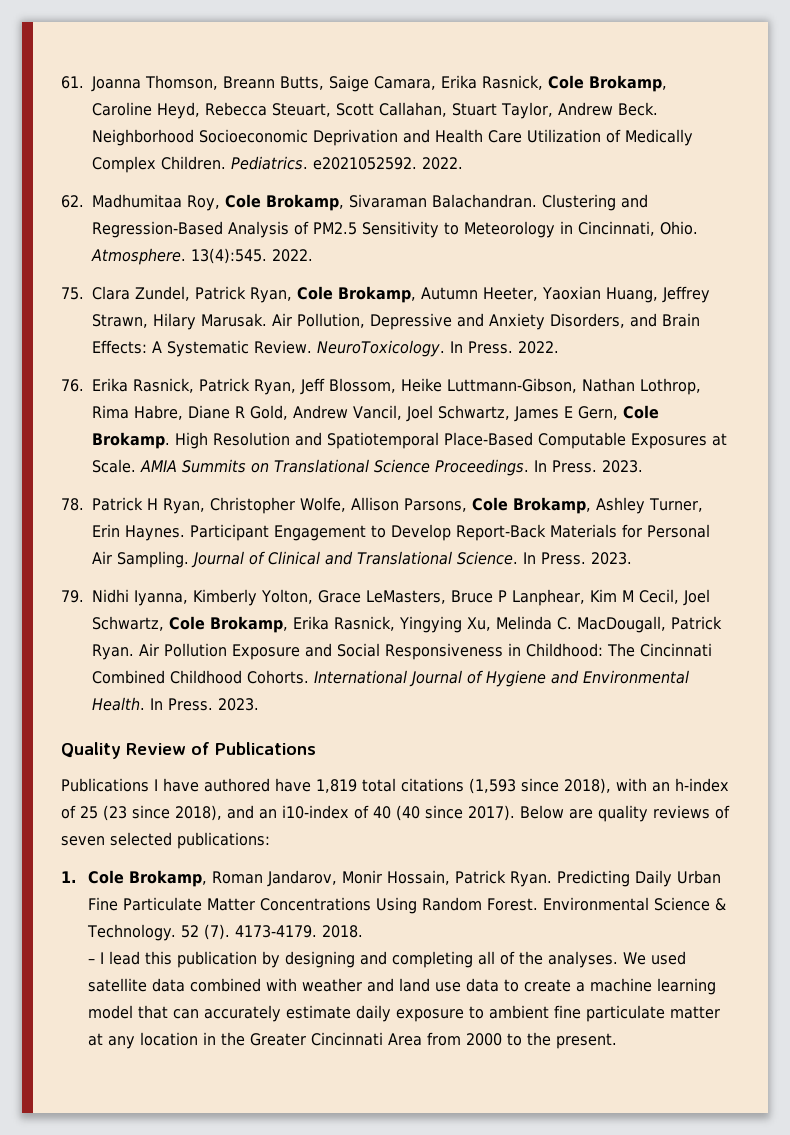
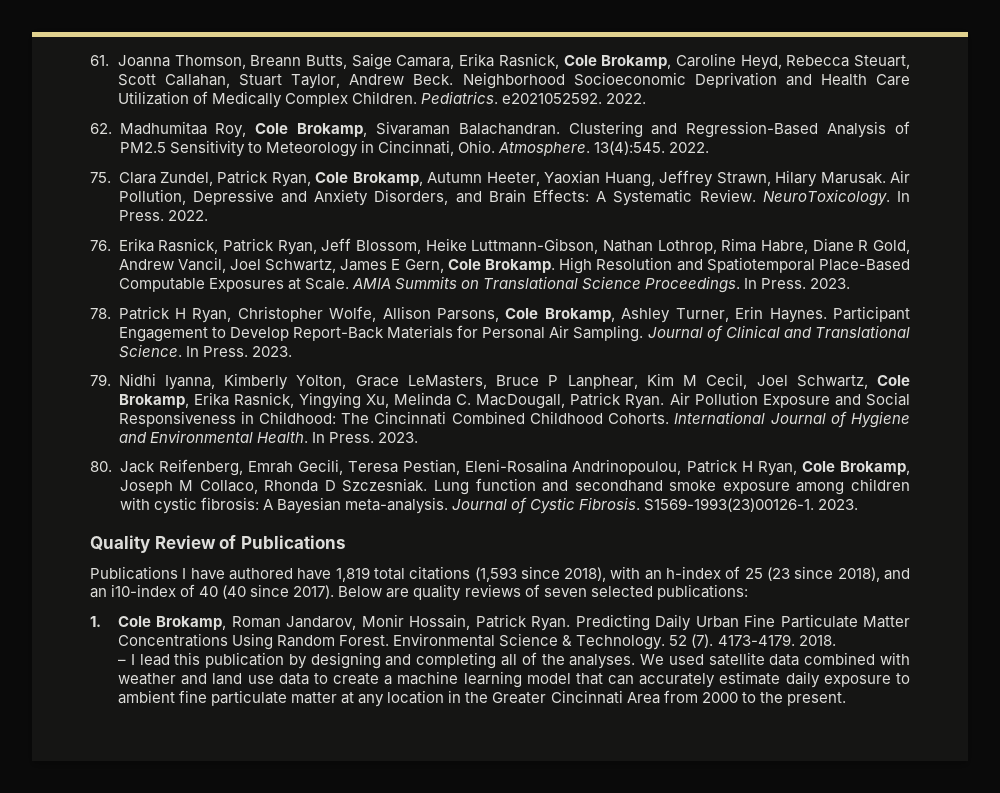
+ 80. Jack Reifenberg, Emrah Gecili, Teresa Pestian, Eleni-Rosalina Andrinopoulou, Patrick H Ryan, Cole Brokamp, Joseph M Collaco, Rhonda D Szczesniak. Lung function and secondhand smoke exposure among children with cystic fibrosis: A Bayesian meta-analysis. Journal of Cystic Fibrosis. S1569-1993(23)00126-1. 2023.

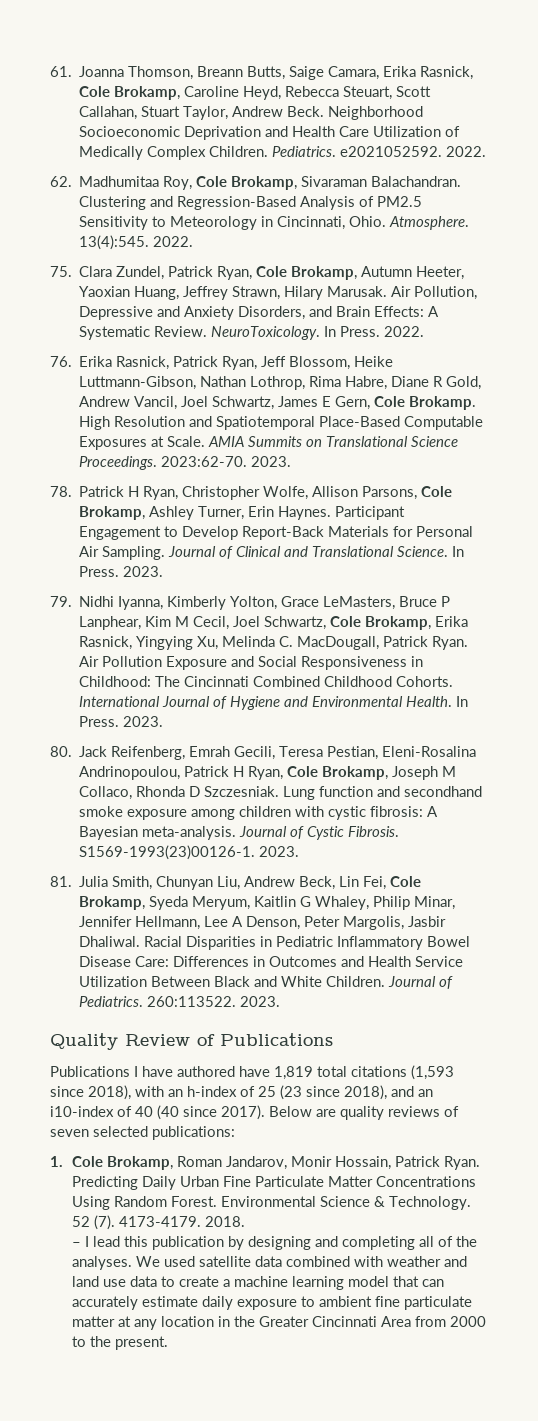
- AMIA Summits on Translational Science Proceedings. In Press.
+ AMIA Summits on Translational Science Proceedings. 2023:62-70.
+ 81. Julia Smith, Chunyan Liu, Andrew Beck, Lin Fei, Cole Brokamp, Syeda Meryum, Kaitlin G Whaley, Philip Minar, Jennifer Hellmann, Lee A Denson, Peter Margolis, Jasbir Dhaliwal. Racial Disparities in Pediatric Inflammatory Bowel Disease Care: Differences in Outcomes and Health Service Utilization Between Black and White Children. Journal of Pediatrics. 260:113522. 2023.

